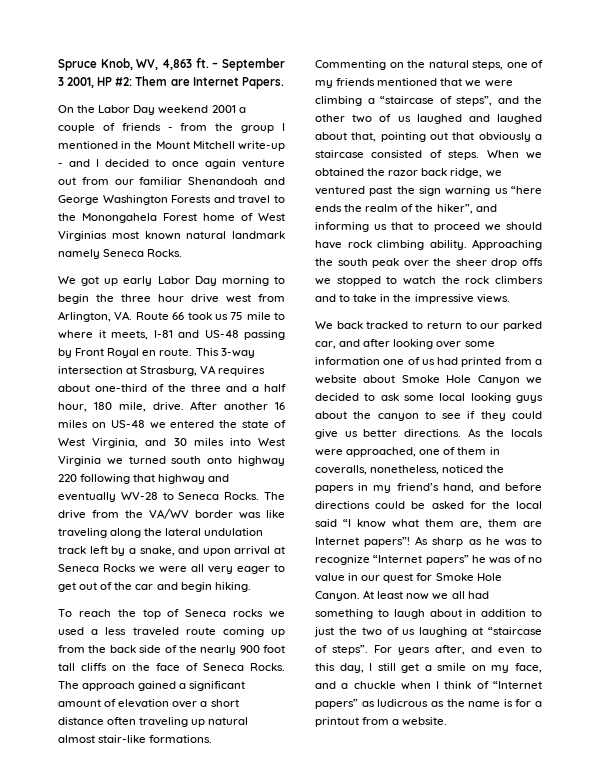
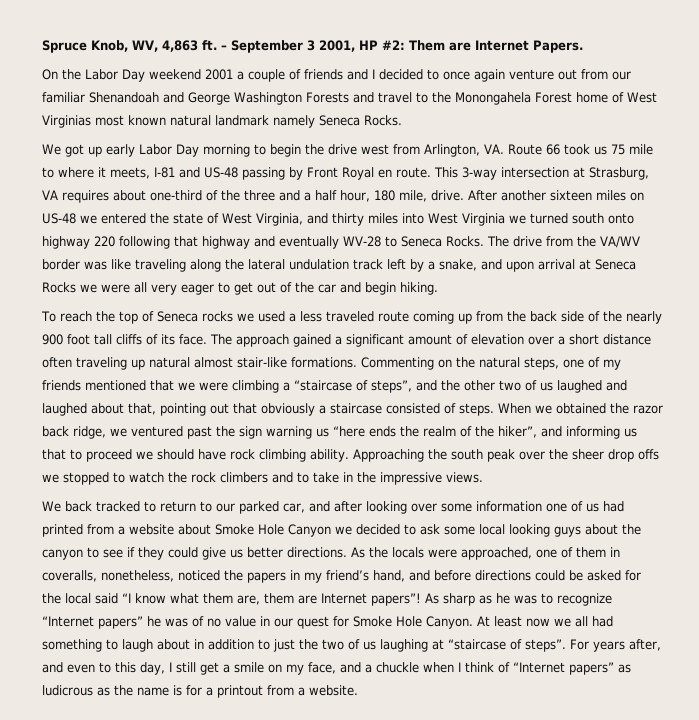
- On the Labor Day weekend 2001 a couple of friends - from the group I mentioned in the Mount Mitchell write-up - and I decided to once again venture out from our familiar Shenandoah and George Washington Forests and travel to the Monongahela Forest home of West Virginias most known natural landmark namely Seneca Rocks.
+ On the Labor Day weekend 2001 a couple of friends and I decided to once again venture out from our familiar Shenandoah and George Washington Forests and travel to the Monongahela Forest home of West Virginias most known natural landmark namely Seneca Rocks.
- We got up early Labor Day morning to begin the three hour drive west from Arlington, VA. Route 66 took us 75 mile to where it meets, I-81 and US-48 passing by Front Royal en route.
+ We got up early Labor Day morning to begin the drive west from Arlington, VA. Route 66 took us 75 mile to where it meets, I-81 and US-48 passing by Front Royal en route.
- After another 16 miles on US-48 we entered the state of West Virginia, and 30 miles into West Virginia we turned south onto highway 220 following that highway and eventually WV-28 to Seneca Rocks.
+ After another sixteen miles on US-48 we entered the state of West Virginia, and thirty miles into West Virginia we turned south onto highway 220 following that highway and eventually WV-28 to Seneca Rocks.
- To reach the top of Seneca rocks we used a less traveled route coming up from the back side of the nearly 900 foot tall cliffs on the face of Seneca Rocks.
+ To reach the top of Seneca rocks we used a less traveled route coming up from the back side of the nearly 900 foot tall cliffs of its face.

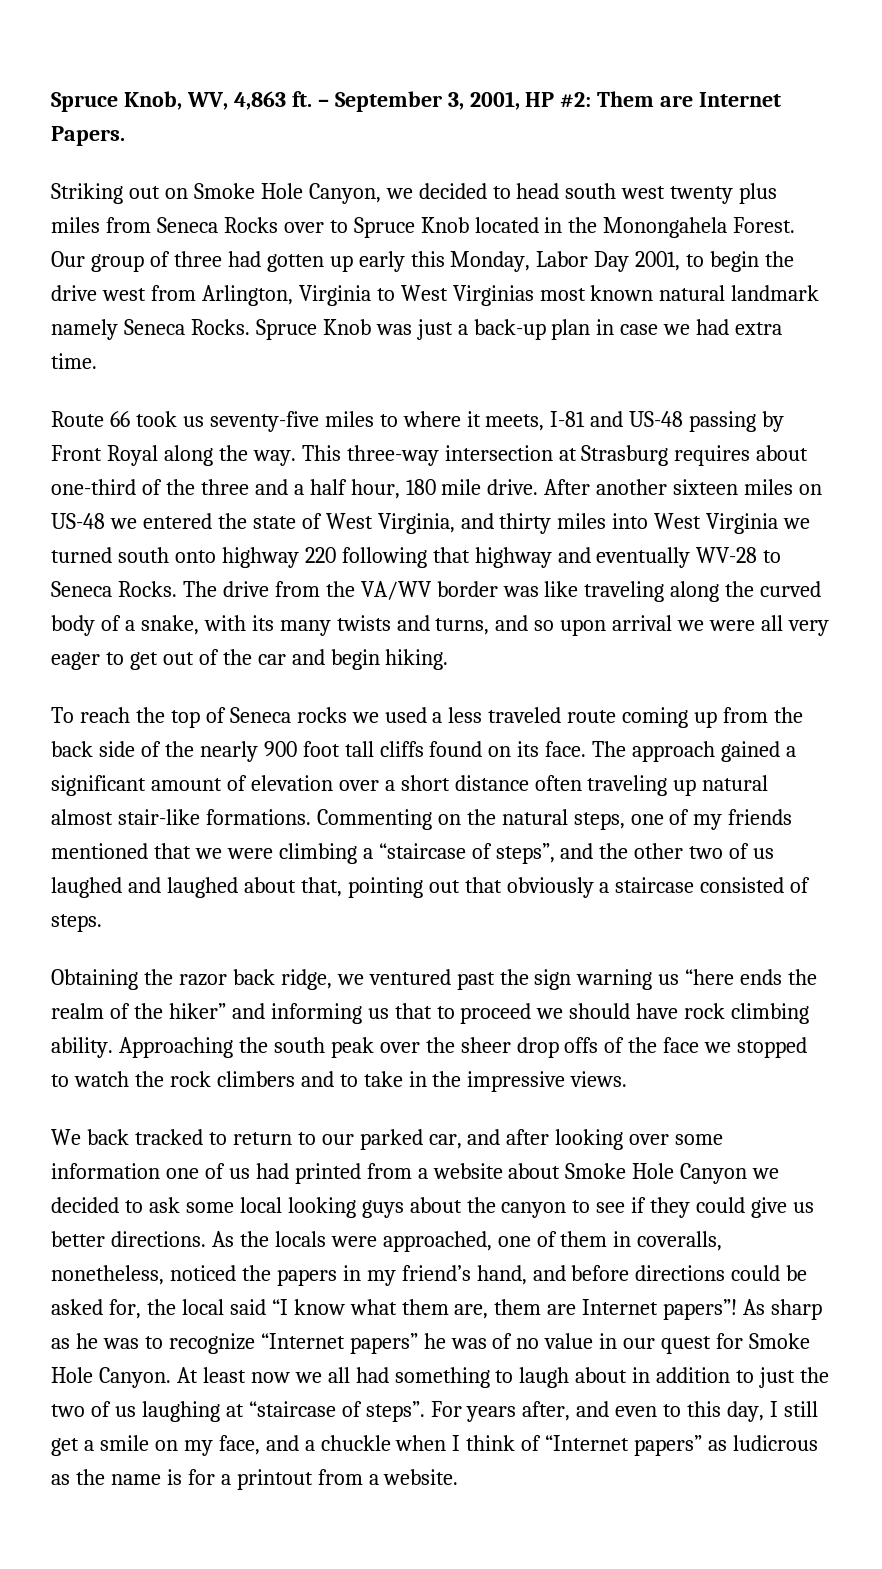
- – September 3 2001, HP #2: Them are Internet Papers.
+ – September 3, 2001, HP #2: Them are Internet Papers.
- On the Labor Day weekend 2001 a couple of friends and I decided to once again venture out from our familiar Shenandoah and George Washington Forests and travel to the Monongahela Forest home of West Virginias most known natural landmark namely Seneca Rocks.
- We got up early Labor Day morning to begin the drive west from Arlington, VA. Route 66 took us 75 mile to where it meets, I-81 and US-48 passing by Front Royal en route. This 3-way intersection at Strasburg, VA requires about one-third of the three and a half hour, 180 mile, drive.
+ Striking out on Smoke Hole Canyon, we decided to head south west twenty plus miles from Seneca Rocks over to Spruce Knob located in the Monongahela Forest. Our group of three had gotten up early this Monday, Labor Day 2001, to begin the drive west from Arlington, Virginia to West Virginias most known natural landmark namely Seneca Rocks. Spruce Knob was just a back-up plan in case we had extra time.
+ Route 66 took us seventy-five miles to where it meets, I-81 and US-48 passing by Front Royal along the way. This three-way intersection at Strasburg requires about one-third of the three and a half hour, 180 mile drive.
- The drive from the VA/WV border was like traveling along the lateral undulation track left by a snake, and upon arrival at Seneca Rocks we were all very eager to get out of the car and begin hiking.
+ The drive from the VA/WV border was like traveling along the curved body of a snake, with its many twists and turns, and so upon arrival we were all very eager to get out of the car and begin hiking.
- To reach the top of Seneca rocks we used a less traveled route coming up from the back side of the nearly 900 foot tall cliffs of its face.
+ To reach the top of Seneca rocks we used a less traveled route coming up from the back side of the nearly 900 foot tall cliffs found on its face.
- Commenting on the natural steps, one of my friends mentioned that we were climbing a “staircase of steps”, and the other two of us laughed and laughed about that, pointing out that obviously a staircase consisted of steps. When we obtained the razor back ridge, we ventured past the sign warning us “here ends the realm of the hiker”, and informing us that to proceed we should have rock climbing ability.
+ Commenting on the natural steps, one of my friends mentioned that we were climbing a “staircase of steps”, and the other two of us laughed and laughed about that, pointing out that obviously a staircase consisted of steps.
+ Obtaining the razor back ridge, we ventured past the sign warning us “here ends the realm of the hiker” and informing us that to proceed we should have rock climbing ability.
- Approaching the south peak over the sheer drop offs we stopped to watch the rock climbers and to take in the impressive views.
+ Approaching the south peak over the sheer drop offs of the face we stopped to watch the rock climbers and to take in the impressive views.
- As the locals were approached, one of them in coveralls, nonetheless, noticed the papers in my friend’s hand, and before directions could be asked for the local said “I know what them are, them are Internet papers”!
+ As the locals were approached, one of them in coveralls, nonetheless, noticed the papers in my friend’s hand, and before directions could be asked for, the local said “I know what them are, them are Internet papers”!

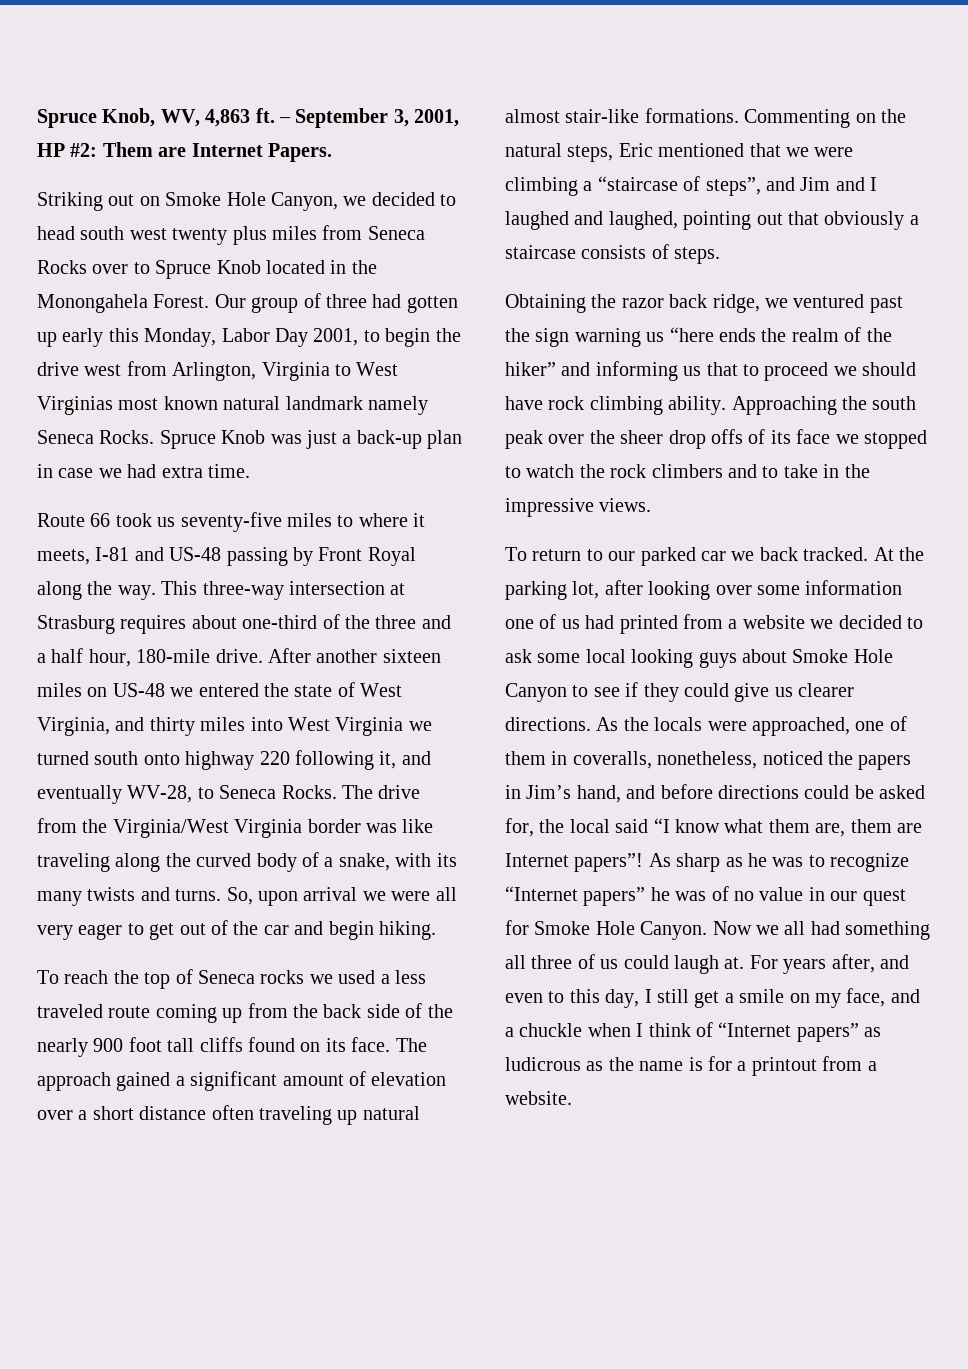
- This three-way intersection at Strasburg requires about one-third of the three and a half hour, 180 mile drive.
+ This three-way intersection at Strasburg requires about one-third of the three and a half hour, 180-mile drive.
- After another sixteen miles on US-48 we entered the state of West Virginia, and thirty miles into West Virginia we turned south onto highway 220 following that highway and eventually WV-28 to Seneca Rocks.
+ After another sixteen miles on US-48 we entered the state of West Virginia, and thirty miles into West Virginia we turned south onto highway 220 following it, and eventually WV-28, to Seneca Rocks.
- The drive from the VA/WV border was like traveling along the curved body of a snake, with its many twists and turns, and so upon arrival we were all very eager to get out of the car and begin hiking.
+ The drive from the Virginia/West Virginia border was like traveling along the curved body of a snake, with its many twists and turns. So, upon arrival we were all very eager to get out of the car and begin hiking.
- Commenting on the natural steps, one of my friends mentioned that we were climbing a “staircase of steps”, and the other two of us laughed and laughed about that, pointing out that obviously a staircase consisted of steps.
+ Commenting on the natural steps, Eric mentioned that we were climbing a “staircase of steps”, and Jim and I laughed and laughed, pointing out that obviously a staircase consists of steps.
- Approaching the south peak over the sheer drop offs of the face we stopped to watch the rock climbers and to take in the impressive views.
+ Approaching the south peak over the sheer drop offs of its face we stopped to watch the rock climbers and to take in the impressive views.
- We back tracked to return to our parked car, and after looking over some information one of us had printed from a website about Smoke Hole Canyon we decided to ask some local looking guys about the canyon to see if they could give us better directions.
+ To return to our parked car we back tracked. At the parking lot, after looking over some information one of us had printed from a website we decided to ask some local looking guys about Smoke Hole Canyon to see if they could give us clearer directions.
- As the locals were approached, one of them in coveralls, nonetheless, noticed the papers in my friend’s hand, and before directions could be asked for, the local said “I know what them are, them are Internet papers”!
+ As the locals were approached, one of them in coveralls, nonetheless, noticed the papers in Jim’s hand, and before directions could be asked for, the local said “I know what them are, them are Internet papers”!
- At least now we all had something to laugh about in addition to just the two of us laughing at “staircase of steps”.
+ Now we all had something all three of us could laugh at.

